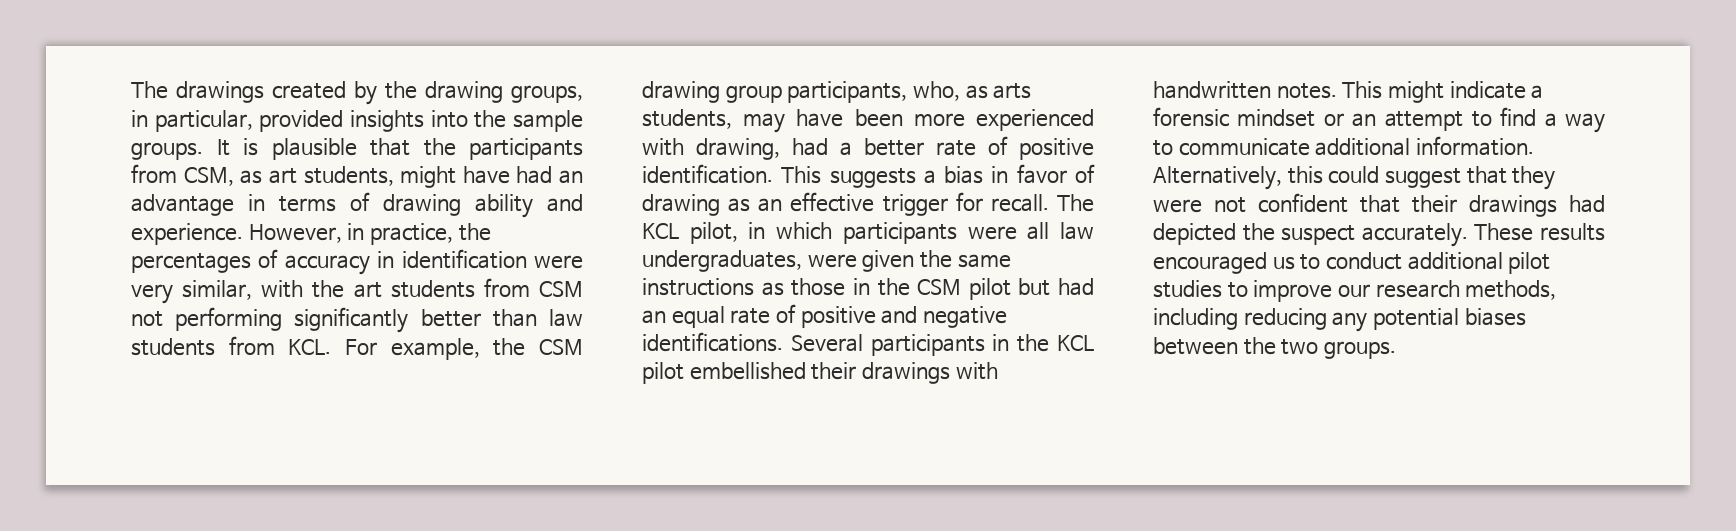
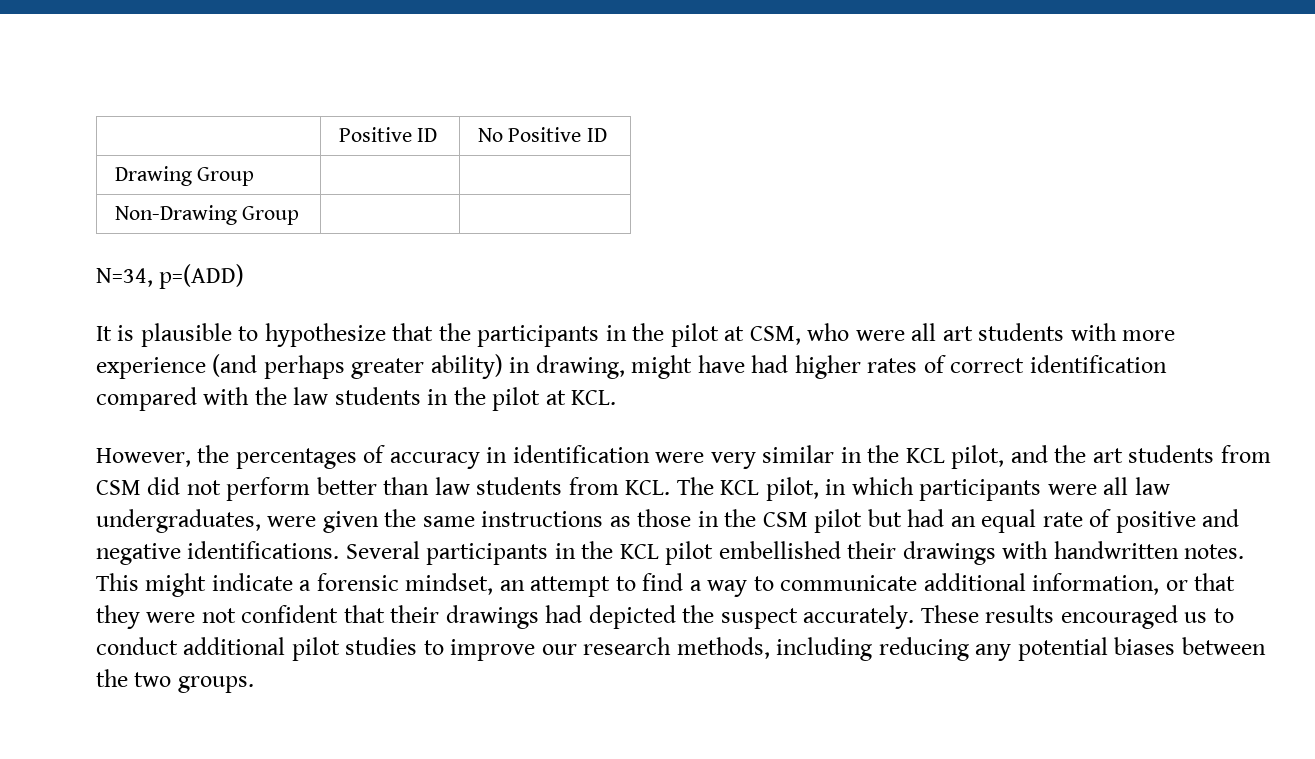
- The drawings created by the drawing groups, in particular, provided insights into the sample groups. It is plausible that the participants from CSM, as art students, might have had an advantage in terms of drawing ability and experience. However, in practice, the percentages of accuracy in identification were very similar, with the art students from CSM not performing significantly better than law students from KCL. For example, the CSM drawing group participants, who, as arts students, may have been more experienced with drawing, had a better rate of positive identification. This suggests a bias in favor of drawing as an effective trigger for recall. The KCL pilot, in which participants were all law undergraduates, were given the same instructions as those in the CSM pilot but had an equal rate of positive and negative identifications.
+ | Positive ID | No Positive ID
+ Drawing Group | |
+ Non-Drawing Group | |
+ N=34, p=(ADD)
+ It is plausible to hypothesize that the participants in the pilot at CSM, who were all art students with more experience (and perhaps greater ability) in drawing, might have had higher rates of correct identification compared with the law students in the pilot at KCL.
+ However, the percentages of accuracy in identification were very similar in the KCL pilot, and the art students from CSM did not perform better than law students from KCL. The KCL pilot, in which participants were all law undergraduates, were given the same instructions as those in the CSM pilot but had an equal rate of positive and negative identifications.
- This might indicate a forensic mindset or an attempt to find a way to communicate additional information. Alternatively, this could suggest that they were not confident that their drawings had depicted the suspect accurately.
+ This might indicate a forensic mindset, an attempt to find a way to communicate additional information, or that they were not confident that their drawings had depicted the suspect accurately.

